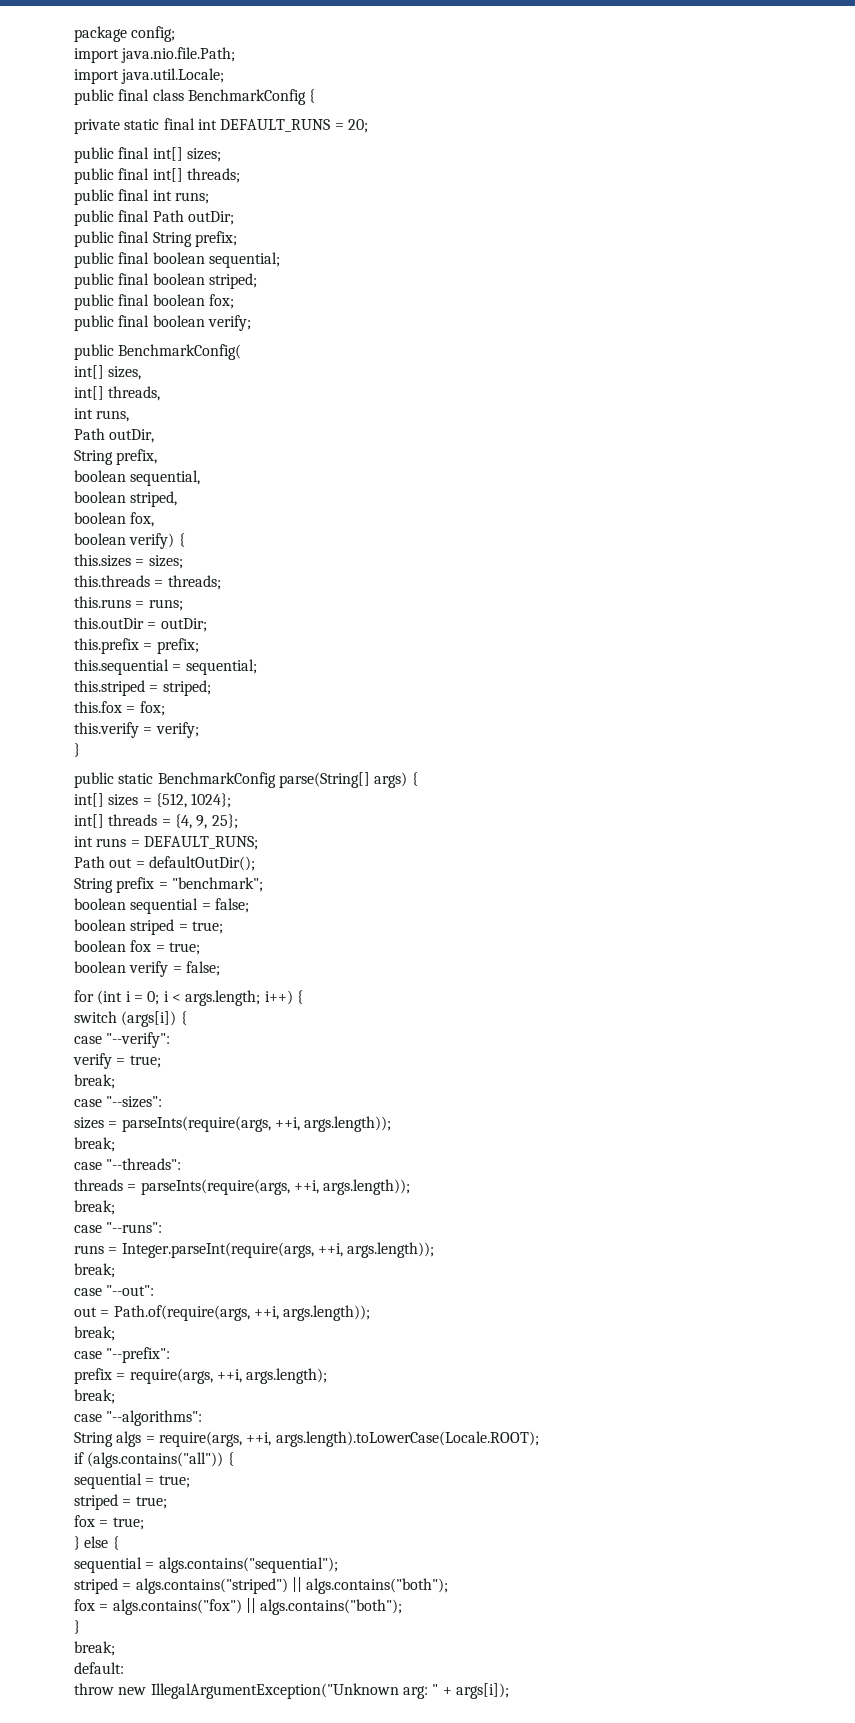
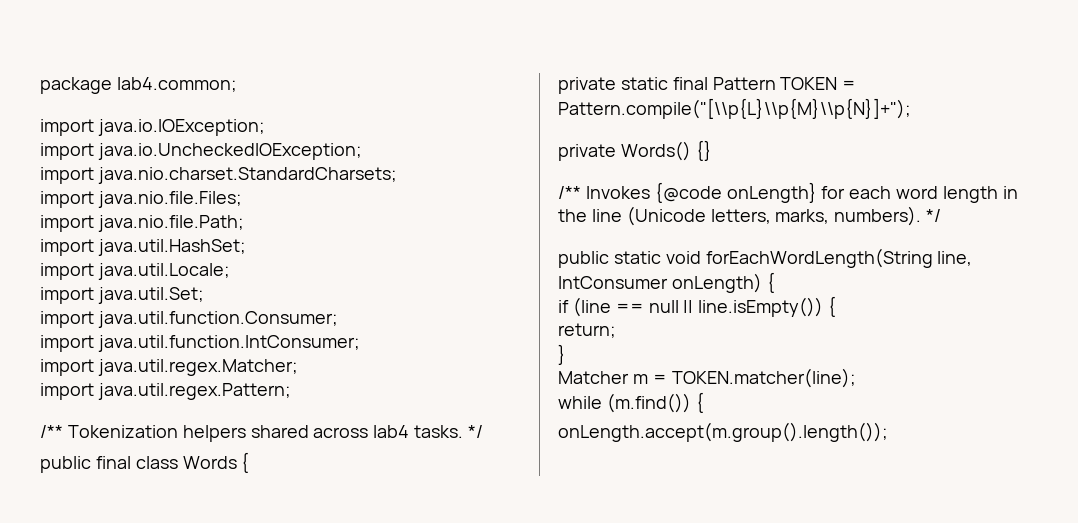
- package config;
+ package lab4.common;
+ import java.io.IOException;
+ import java.io.UncheckedIOException;
+ import java.nio.charset.StandardCharsets;
+ import java.nio.file.Files;
+ import java.util.HashSet;
+ import java.util.Set;
+ import java.util.function.Consumer;
+ import java.util.function.IntConsumer;
+ import java.util.regex.Matcher;
+ import java.util.regex.Pattern;
+ /** Tokenization helpers shared across lab4 tasks. */
- public final class BenchmarkConfig {
+ public final class Words {
- private static final int DEFAULT_RUNS = 20;
- public final int[] sizes;
- public final int[] threads;
- public final int runs;
- public final Path outDir;
- public final String prefix;
- public final boolean sequential;
- public final boolean striped;
- public final boolean fox;
- public final boolean verify;
- public BenchmarkConfig(
- int[] sizes,
- int[] threads,
- int runs,
- Path outDir,
- String prefix,
- boolean sequential,
- boolean striped,
- boolean fox,
- boolean verify) {
- this.sizes = sizes;
- this.threads = threads;
- this.runs = runs;
- this.outDir = outDir;
- this.prefix = prefix;
- this.sequential = sequential;
- this.striped = striped;
- this.fox = fox;
- this.verify = verify;
+ private static final Pattern TOKEN = Pattern.compile("[\\p{L}\\p{M}\\p{N}]+");
+ private Words() {}
+ /** Invokes {@code onLength} for each word length in the line (Unicode letters, marks, numbers). */
+ public static void forEachWordLength(String line, IntConsumer onLength) {
+ if (line == null || line.isEmpty()) {
+ return;
  }
- public static BenchmarkConfig parse(String[] args) {
- int[] sizes = {512, 1024};
- int[] threads = {4, 9, 25};
- int runs = DEFAULT_RUNS;
- Path out = defaultOutDir();
- String prefix = "benchmark";
- boolean sequential = false;
- boolean striped = true;
- boolean fox = true;
- boolean verify = false;
- for (int i = 0; i < args.length; i++) {
- switch (args[i]) {
- case "--verify":
- verify = true;
- break;
- case "--sizes":
- sizes = parseInts(require(args, ++i, args.length));
- break;
- case "--threads":
- threads = parseInts(require(args, ++i, args.length));
- break;
- case "--runs":
- runs = Integer.parseInt(require(args, ++i, args.length));
- break;
- case "--out":
- out = Path.of(require(args, ++i, args.length));
- break;
- case "--prefix":
- prefix = require(args, ++i, args.length);
- break;
- case "--algorithms":
- String algs = require(args, ++i, args.length).toLowerCase(Locale.ROOT);
- if (algs.contains("all")) {
- sequential = true;
- striped = true;
- fox = true;
- } else {
- sequential = algs.contains("sequential");
- striped = algs.contains("striped") || algs.contains("both");
- fox = algs.contains("fox") || algs.contains("both");
- }
- break;
- default:
- throw new IllegalArgumentException("Unknown arg: " + args[i]);
+ Matcher m = TOKEN.matcher(line);
+ while (m.find()) {
+ onLength.accept(m.group().length());

